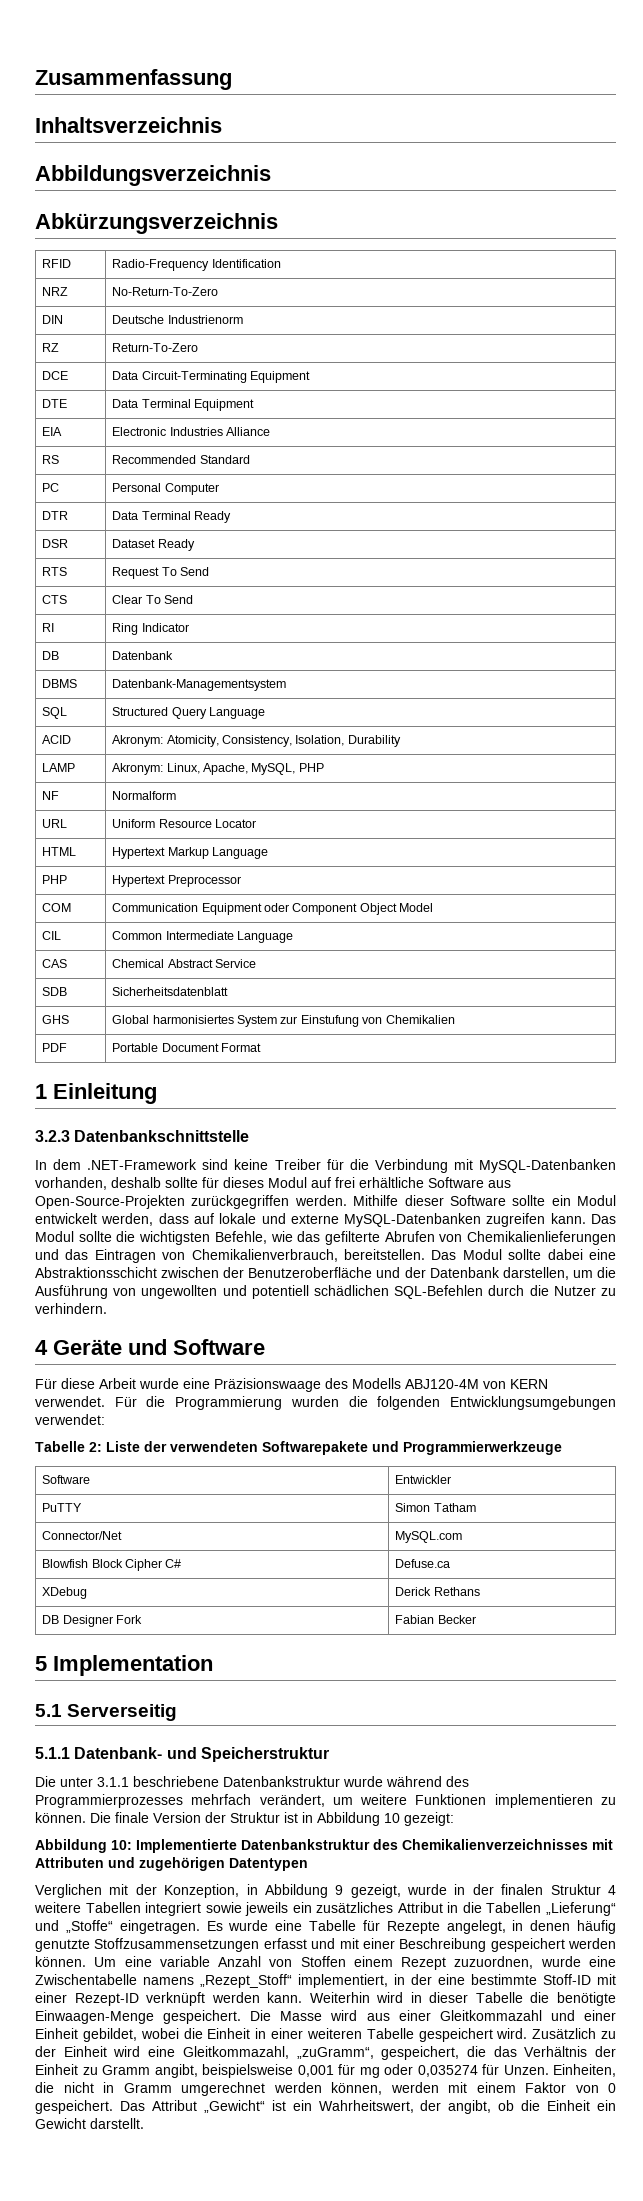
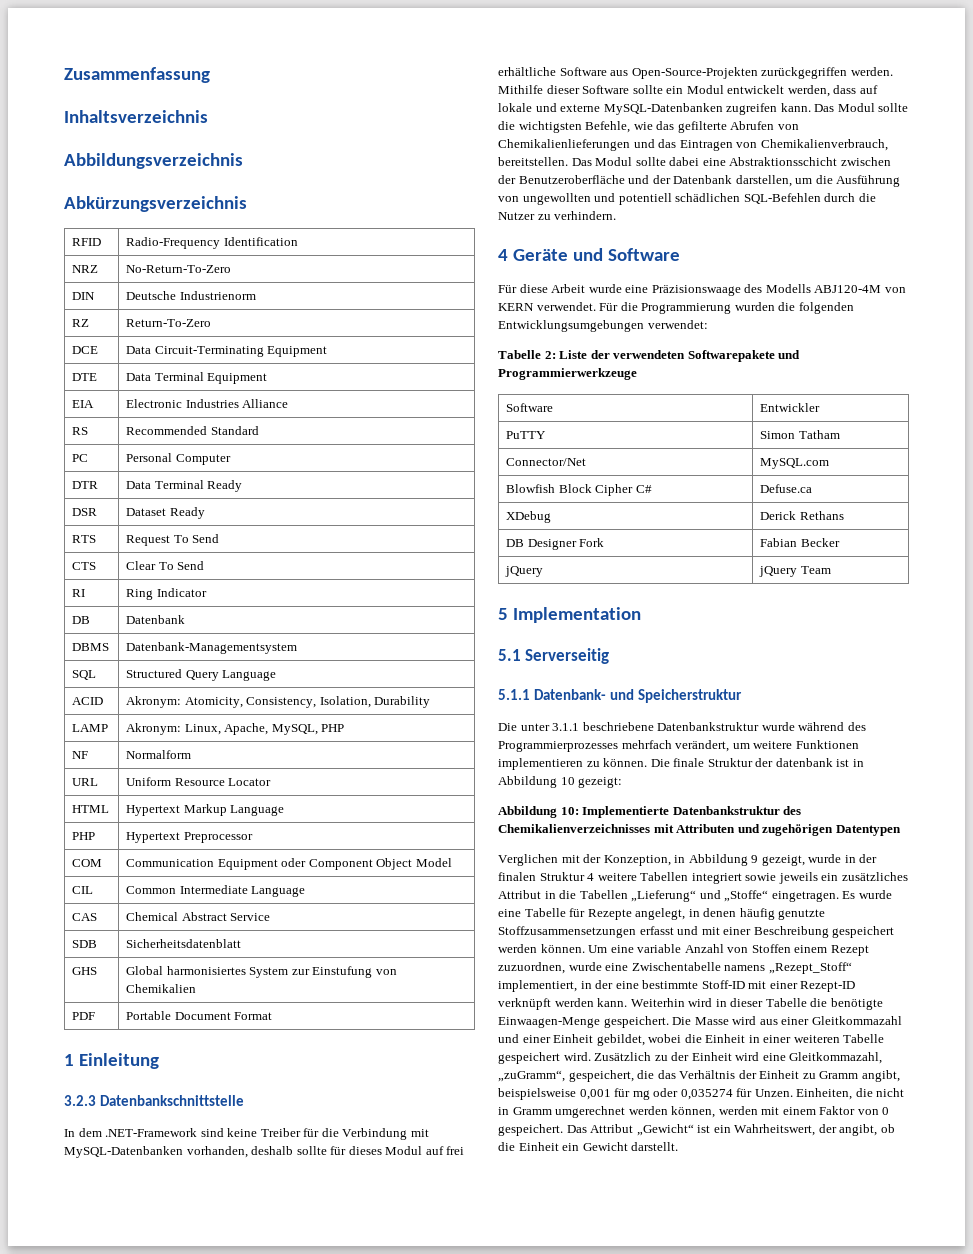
+ jQuery | jQuery Team
- Die finale Version der Struktur ist in Abbildung 10 gezeigt:
+ Die finale Struktur der datenbank ist in Abbildung 10 gezeigt:

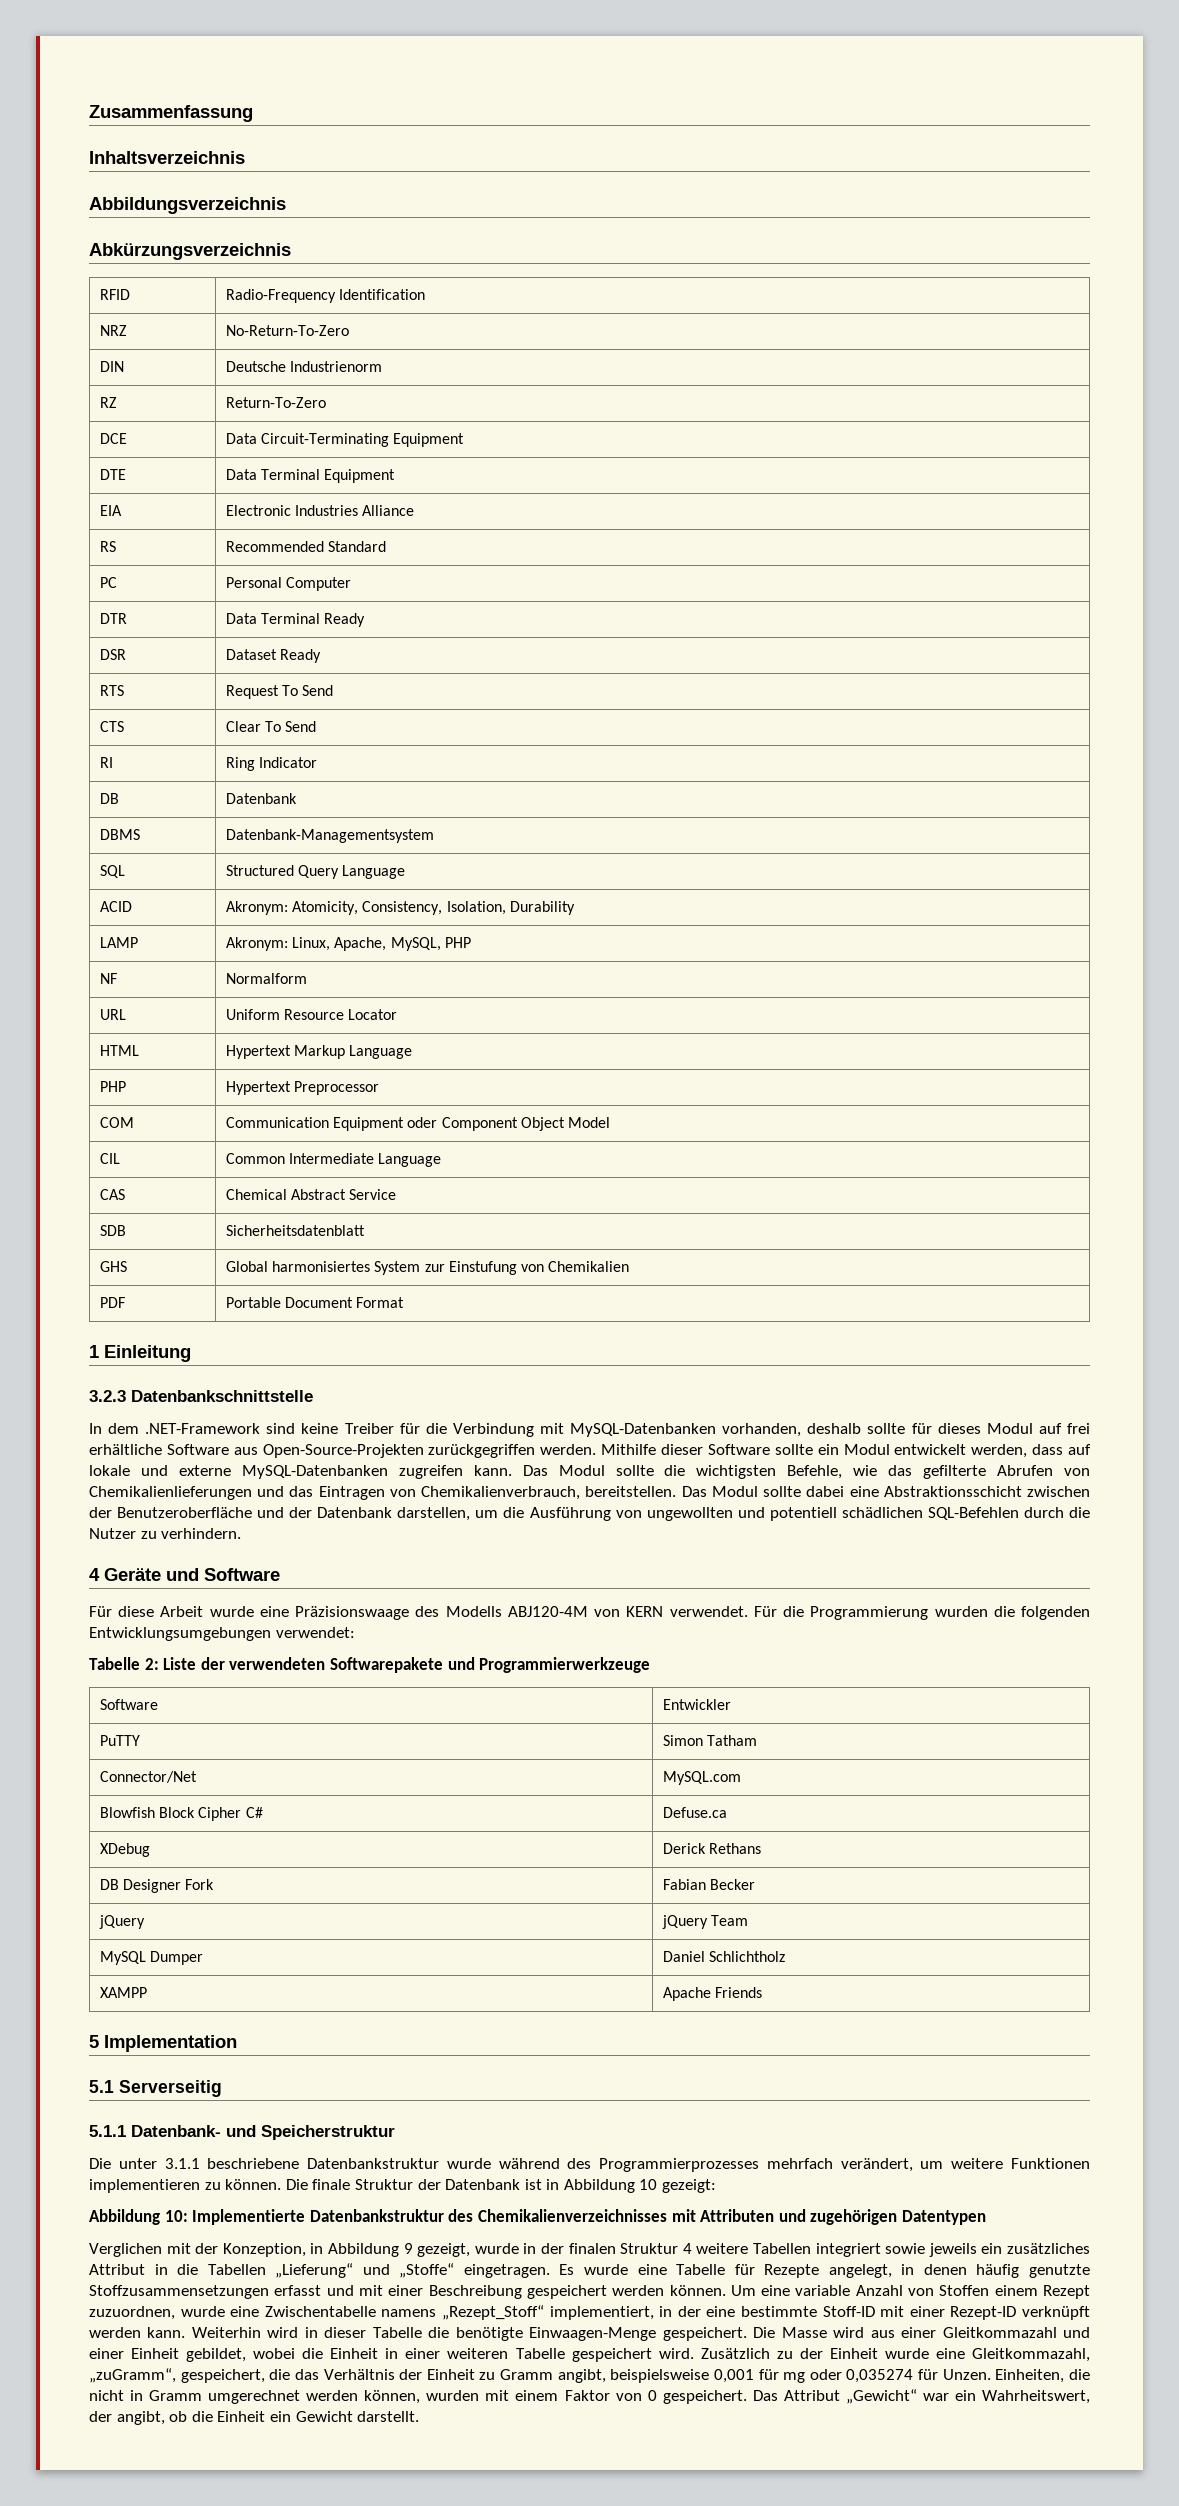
+ MySQL Dumper | Daniel Schlichtholz
+ XAMPP | Apache Friends
- Die finale Struktur der datenbank ist in Abbildung 10 gezeigt:
+ Die finale Struktur der Datenbank ist in Abbildung 10 gezeigt:
- Zusätzlich zu der Einheit wird eine Gleitkommazahl, „zuGramm“, gespeichert, die das Verhältnis der Einheit zu Gramm angibt, beispielsweise 0,001 für mg oder 0,035274 für Unzen.
+ Zusätzlich zu der Einheit wurde eine Gleitkommazahl, „zuGramm“, gespeichert, die das Verhältnis der Einheit zu Gramm angibt, beispielsweise 0,001 für mg oder 0,035274 für Unzen.
- Einheiten, die nicht in Gramm umgerechnet werden können, werden mit einem Faktor von 0 gespeichert.
+ Einheiten, die nicht in Gramm umgerechnet werden können, wurden mit einem Faktor von 0 gespeichert.
- Das Attribut „Gewicht“ ist ein Wahrheitswert, der angibt, ob die Einheit ein Gewicht darstellt.
+ Das Attribut „Gewicht“ war ein Wahrheitswert, der angibt, ob die Einheit ein Gewicht darstellt.

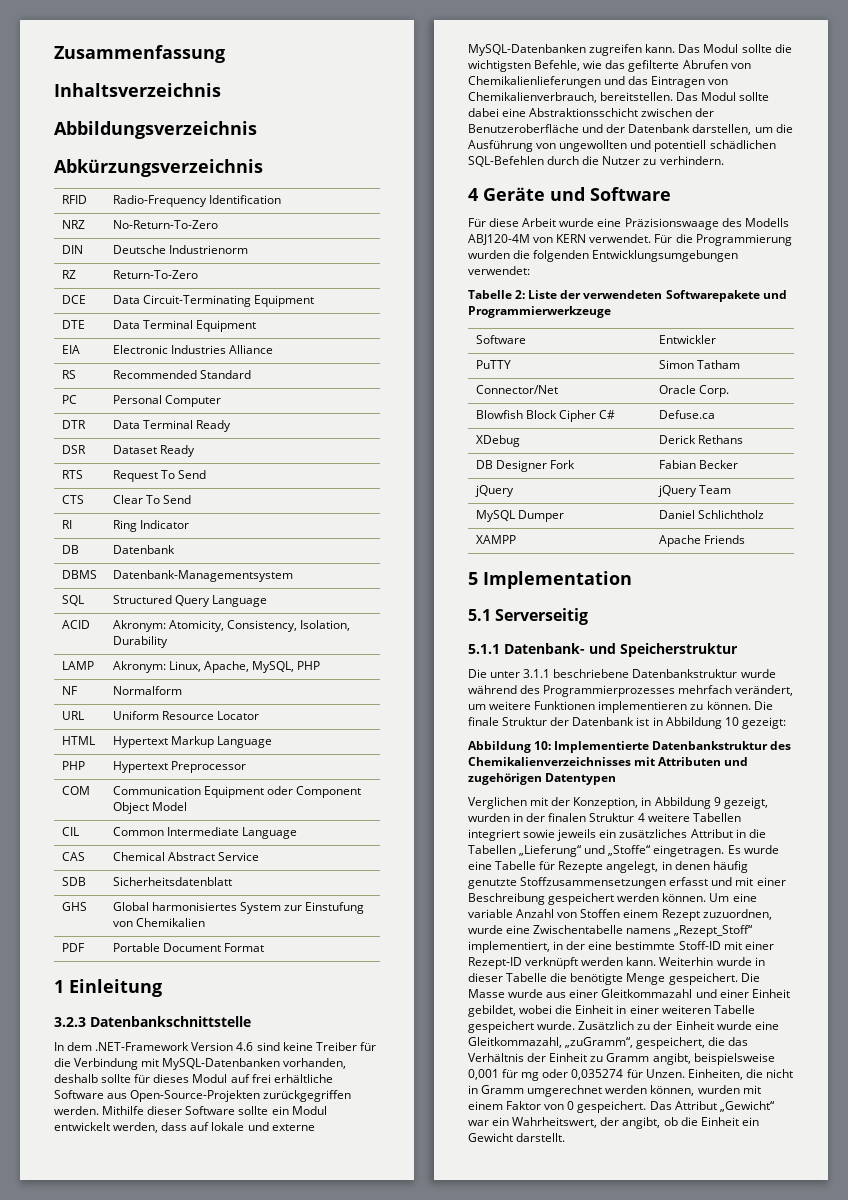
- In dem .NET-Framework sind keine Treiber für die Verbindung mit MySQL-Datenbanken vorhanden, deshalb sollte für dieses Modul auf frei erhältliche Software aus Open-Source-Projekten zurückgegriffen werden.
+ In dem .NET-Framework Version 4.6 sind keine Treiber für die Verbindung mit MySQL-Datenbanken vorhanden, deshalb sollte für dieses Modul auf frei erhältliche Software aus Open-Source-Projekten zurückgegriffen werden.
- Connector/Net | MySQL.com
+ Connector/Net | Oracle Corp.
- Verglichen mit der Konzeption, in Abbildung 9 gezeigt, wurde in der finalen Struktur 4 weitere Tabellen integriert sowie jeweils ein zusätzliches Attribut in die Tabellen „Lieferung“ und „Stoffe“ eingetragen.
+ Verglichen mit der Konzeption, in Abbildung 9 gezeigt, wurden in der finalen Struktur 4 weitere Tabellen integriert sowie jeweils ein zusätzliches Attribut in die Tabellen „Lieferung“ und „Stoffe“ eingetragen.
- Weiterhin wird in dieser Tabelle die benötigte Einwaagen-Menge gespeichert.
+ Weiterhin wurde in dieser Tabelle die benötigte Menge gespeichert.
- Die Masse wird aus einer Gleitkommazahl und einer Einheit gebildet, wobei die Einheit in einer weiteren Tabelle gespeichert wird.
+ Die Masse wurde aus einer Gleitkommazahl und einer Einheit gebildet, wobei die Einheit in einer weiteren Tabelle gespeichert wurde.

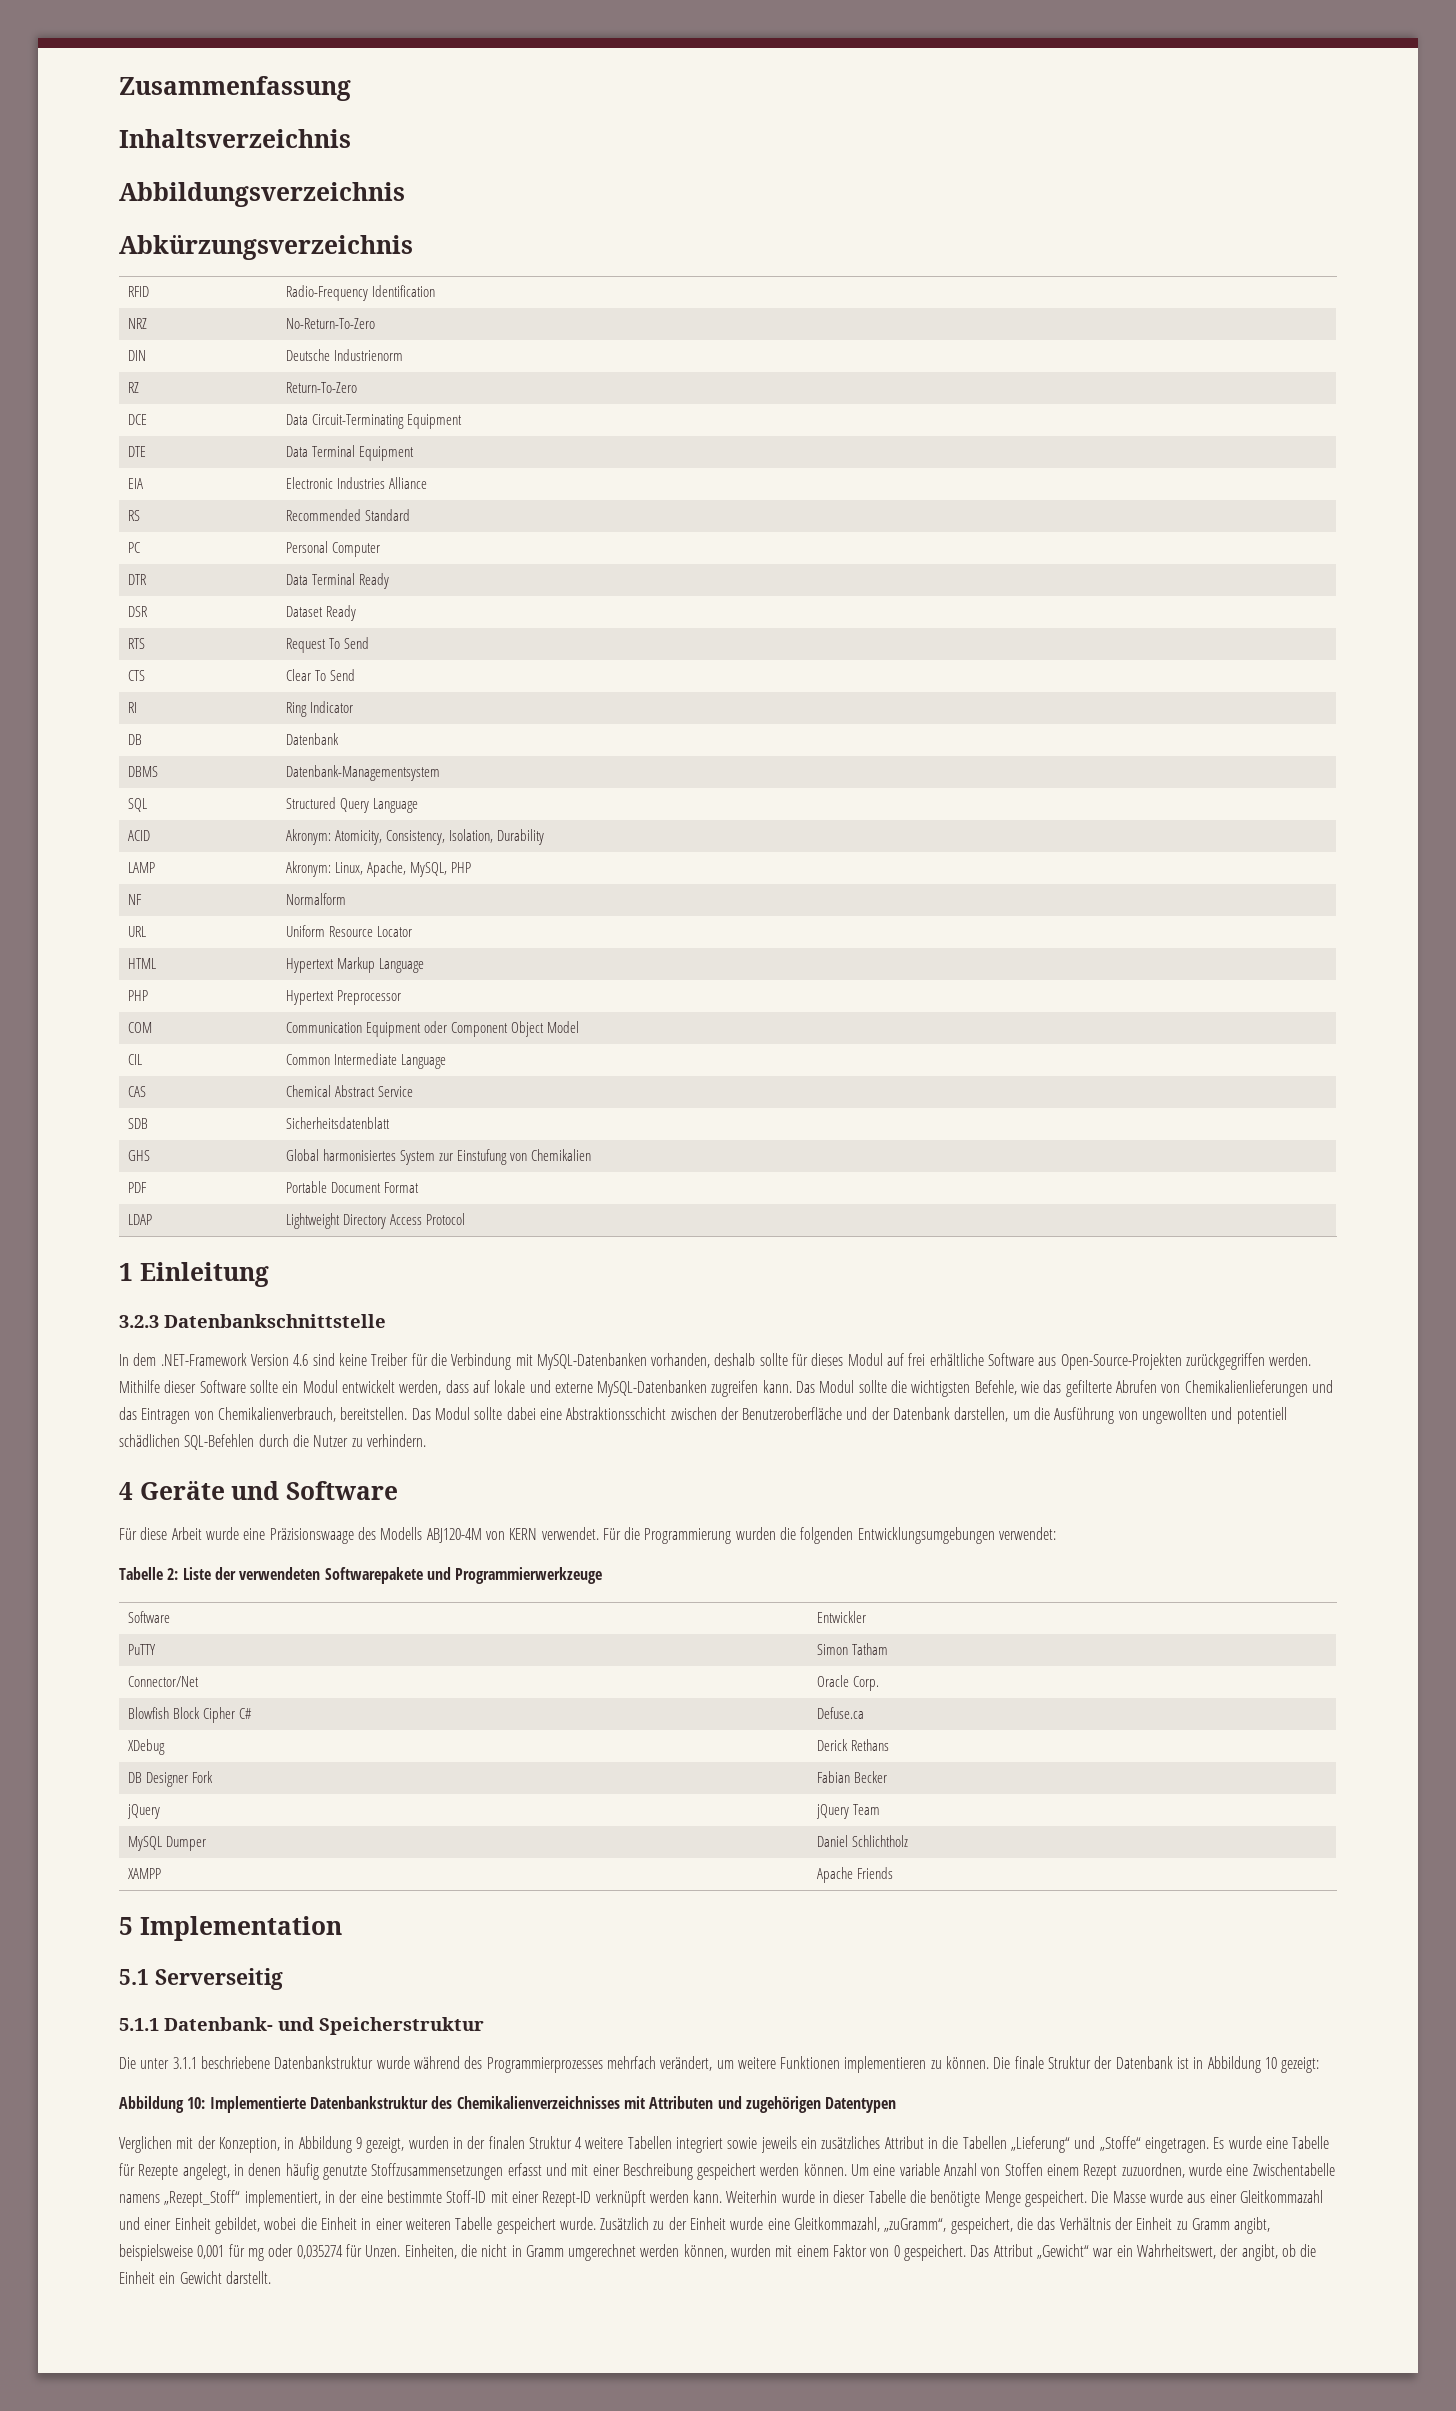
+ LDAP | Lightweight Directory Access Protocol

